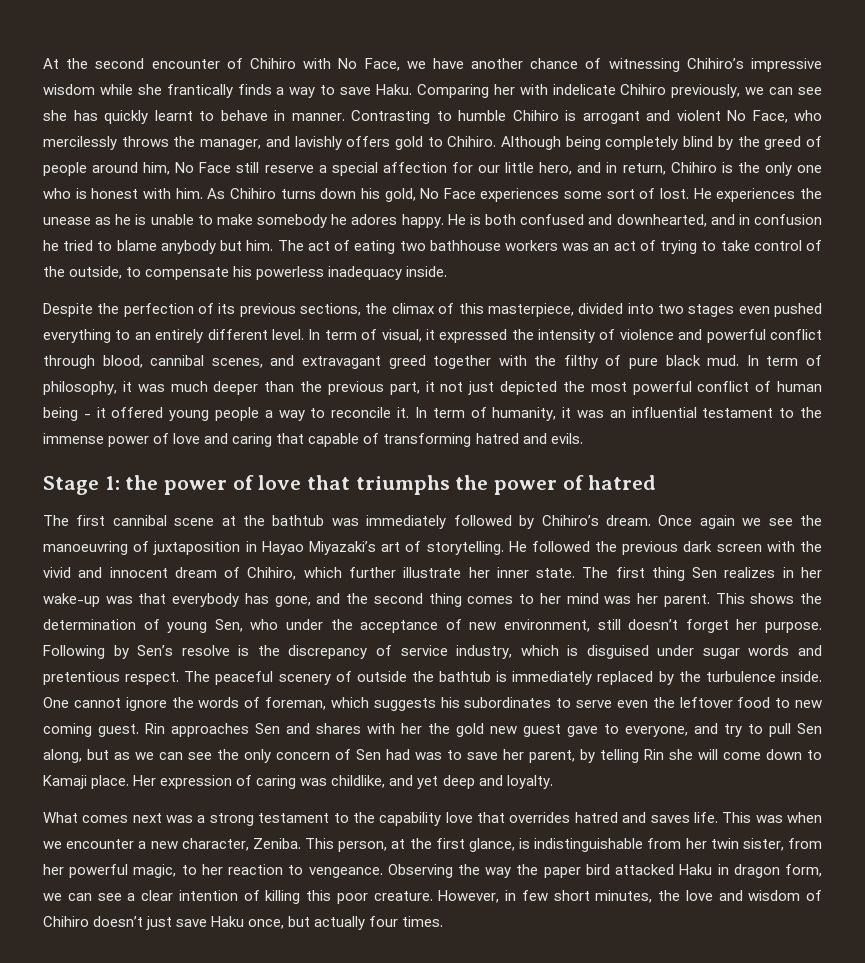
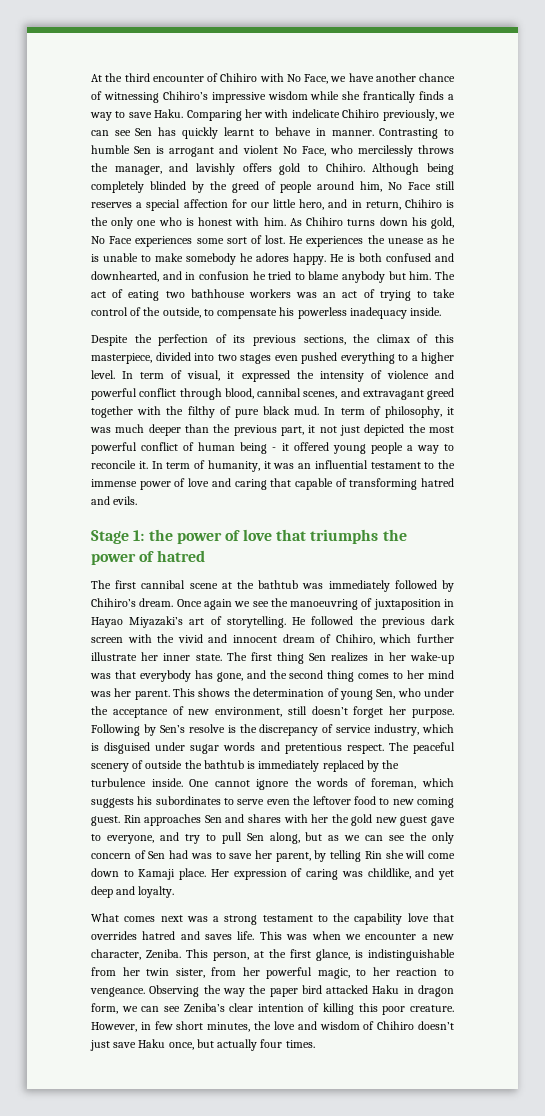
- At the second encounter of Chihiro with No Face, we have another chance of witnessing Chihiro’s impressive wisdom while she frantically finds a way to save Haku.
+ At the third encounter of Chihiro with No Face, we have another chance of witnessing Chihiro’s impressive wisdom while she frantically finds a way to save Haku.
- Comparing her with indelicate Chihiro previously, we can see she has quickly learnt to behave in manner.
+ Comparing her with indelicate Chihiro previously, we can see Sen has quickly learnt to behave in manner.
- Contrasting to humble Chihiro is arrogant and violent No Face, who mercilessly throws the manager, and lavishly offers gold to Chihiro.
+ Contrasting to humble Sen is arrogant and violent No Face, who mercilessly throws the manager, and lavishly offers gold to Chihiro.
- Although being completely blind by the greed of people around him, No Face still reserve a special affection for our little hero, and in return, Chihiro is the only one who is honest with him.
+ Although being completely blinded by the greed of people around him, No Face still reserves a special affection for our little hero, and in return, Chihiro is the only one who is honest with him.
- Despite the perfection of its previous sections, the climax of this masterpiece, divided into two stages even pushed everything to an entirely different level.
+ Despite the perfection of its previous sections, the climax of this masterpiece, divided into two stages even pushed everything to a higher level.
- Observing the way the paper bird attacked Haku in dragon form, we can see a clear intention of killing this poor creature.
+ Observing the way the paper bird attacked Haku in dragon form, we can see Zeniba’s clear intention of killing this poor creature.

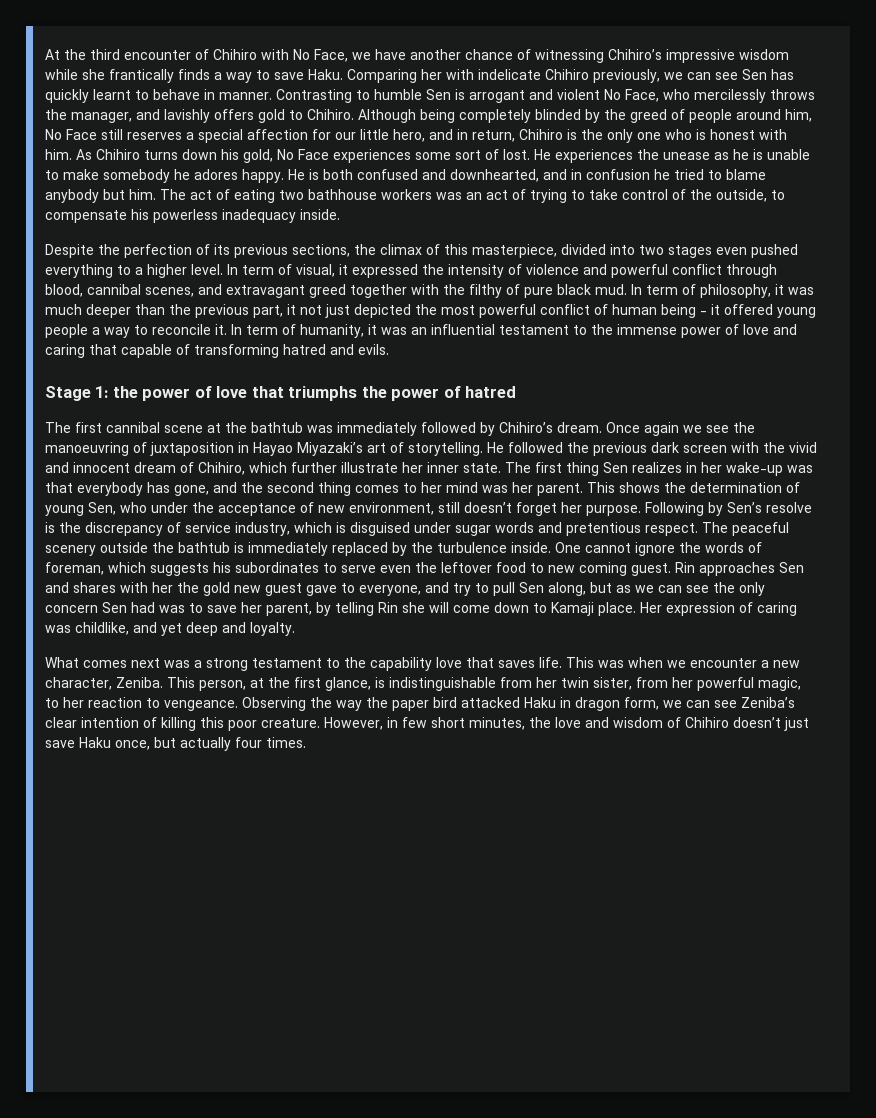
- The peaceful scenery of outside the bathtub is immediately replaced by the turbulence inside.
+ The peaceful scenery outside the bathtub is immediately replaced by the turbulence inside.
- Rin approaches Sen and shares with her the gold new guest gave to everyone, and try to pull Sen along, but as we can see the only concern of Sen had was to save her parent, by telling Rin she will come down to Kamaji place.
+ Rin approaches Sen and shares with her the gold new guest gave to everyone, and try to pull Sen along, but as we can see the only concern Sen had was to save her parent, by telling Rin she will come down to Kamaji place.
- What comes next was a strong testament to the capability love that overrides hatred and saves life.
+ What comes next was a strong testament to the capability love that saves life.

